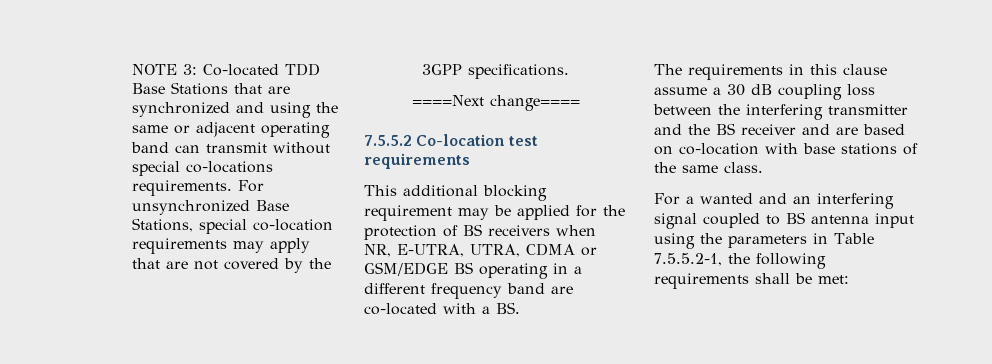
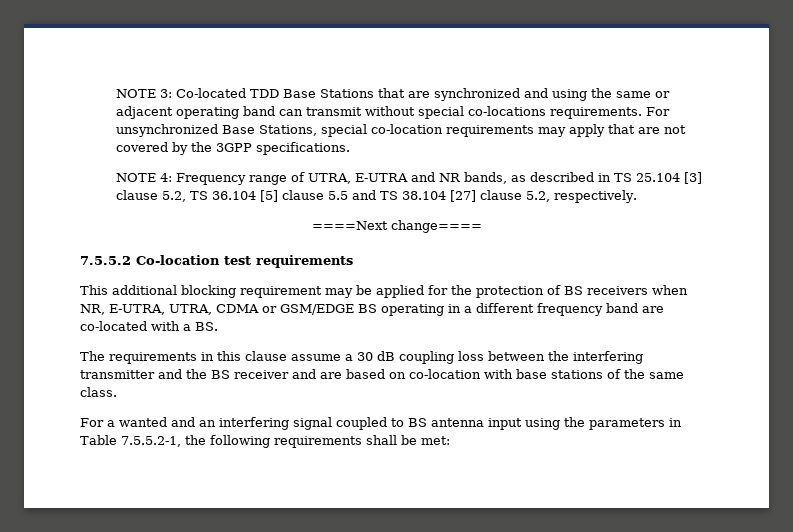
+ NOTE 4: Frequency range of UTRA, E-UTRA and NR bands, as described in TS 25.104 [3] clause 5.2, TS 36.104 [5] clause 5.5 and TS 38.104 [27] clause 5.2, respectively.

